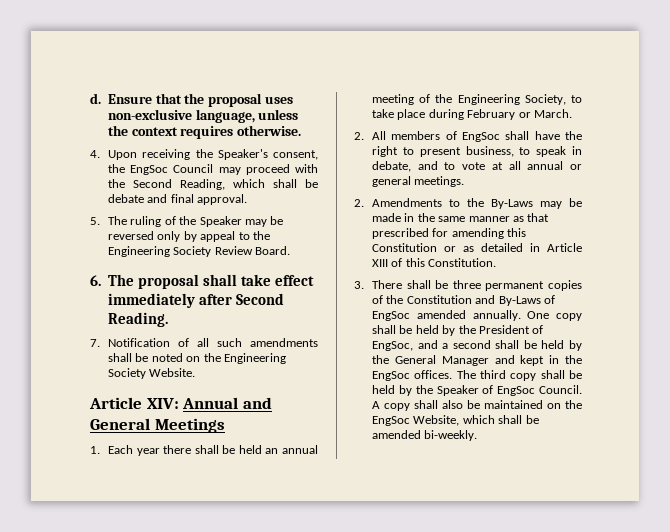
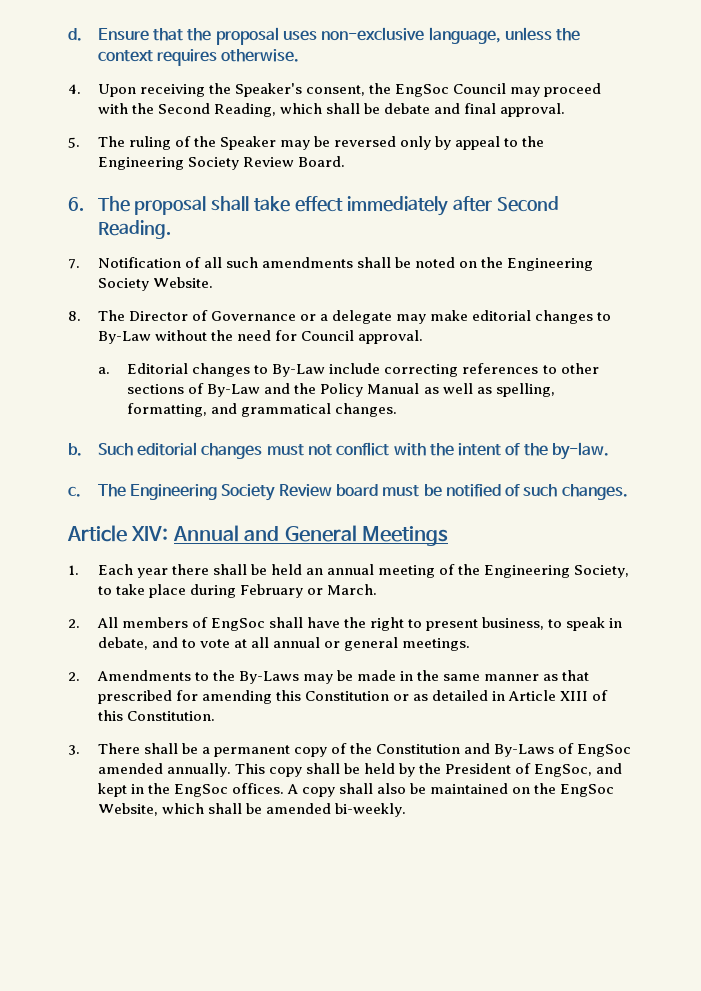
+ 8. The Director of Governance or a delegate may make editorial changes to By-Law without the need for Council approval.
+ a. Editorial changes to By-Law include correcting references to other sections of By-Law and the Policy Manual as well as spelling, formatting, and grammatical changes.
+ b. Such editorial changes must not conflict with the intent of the by-law.
+ c. The Engineering Society Review board must be notified of such changes.
- 3. There shall be three permanent copies of the Constitution and By-Laws of EngSoc amended annually.
+ 3. There shall be a permanent copy of the Constitution and By-Laws of EngSoc amended annually.
- One copy shall be held by the President of EngSoc, and a second shall be held by the General Manager and kept in the EngSoc offices.
+ This copy shall be held by the President of EngSoc, and kept in the EngSoc offices.
- The third copy shall be held by the Speaker of EngSoc Council.

